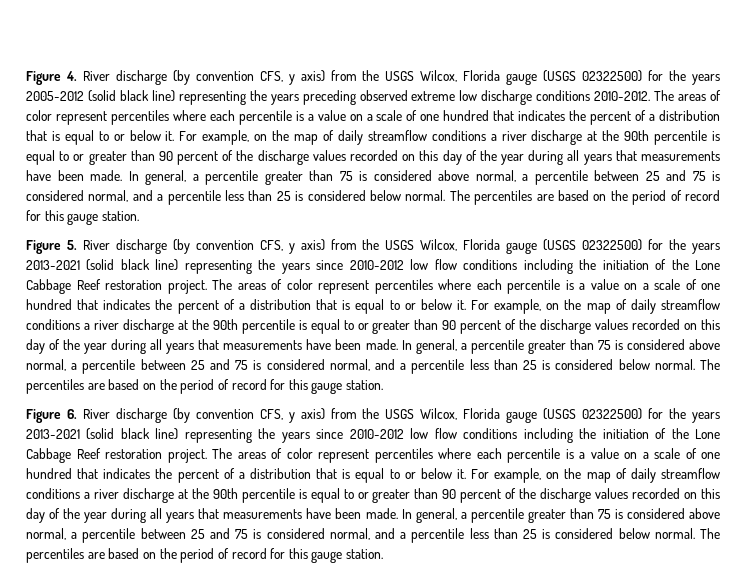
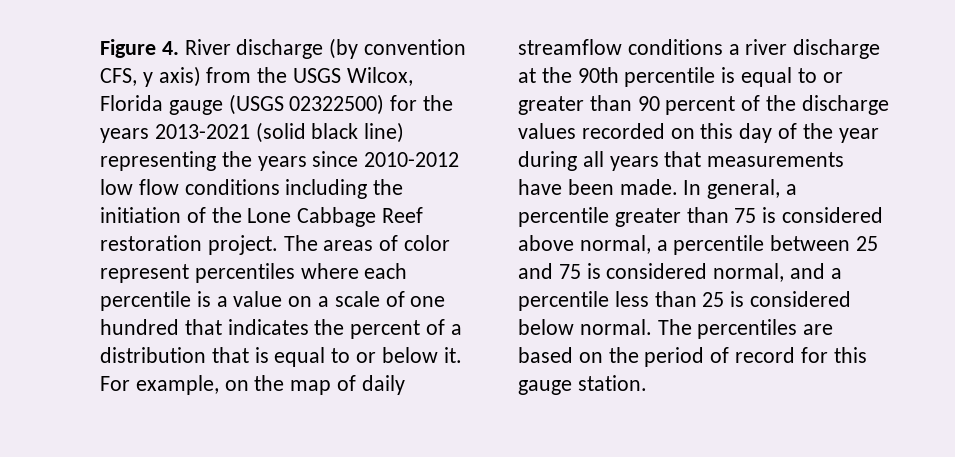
- Figure 4. River discharge (by convention CFS, y axis) from the USGS Wilcox, Florida gauge (USGS 02322500) for the years 2005-2012 (solid black line) representing the years preceding observed extreme low discharge conditions 2010-2012. The areas of color represent percentiles where each percentile is a value on a scale of one hundred that indicates the percent of a distribution that is equal to or below it. For example, on the map of daily streamflow conditions a river discharge at the 90th percentile is equal to or greater than 90 percent of the discharge values recorded on this day of the year during all years that measurements have been made. In general, a percentile greater than 75 is considered above normal, a percentile between 25 and 75 is considered normal, and a percentile less than 25 is considered below normal. The percentiles are based on the period of record for this gauge station.
- Figure 5. River discharge (by convention CFS, y axis) from the USGS Wilcox, Florida gauge (USGS 02322500) for the years 2013-2021 (solid black line) representing the years since 2010-2012 low flow conditions including the initiation of the Lone Cabbage Reef restoration project.
+ Figure 4. River discharge (by convention CFS, y axis) from the USGS Wilcox, Florida gauge (USGS 02322500) for the years 2013-2021 (solid black line) representing the years since 2010-2012 low flow conditions including the initiation of the Lone Cabbage Reef restoration project.
- Figure 6. River discharge (by convention CFS, y axis) from the USGS Wilcox, Florida gauge (USGS 02322500) for the years 2013-2021 (solid black line) representing the years since 2010-2012 low flow conditions including the initiation of the Lone Cabbage Reef restoration project. The areas of color represent percentiles where each percentile is a value on a scale of one hundred that indicates the percent of a distribution that is equal to or below it. For example, on the map of daily streamflow conditions a river discharge at the 90th percentile is equal to or greater than 90 percent of the discharge values recorded on this day of the year during all years that measurements have been made. In general, a percentile greater than 75 is considered above normal, a percentile between 25 and 75 is considered normal, and a percentile less than 25 is considered below normal. The percentiles are based on the period of record for this gauge station.

